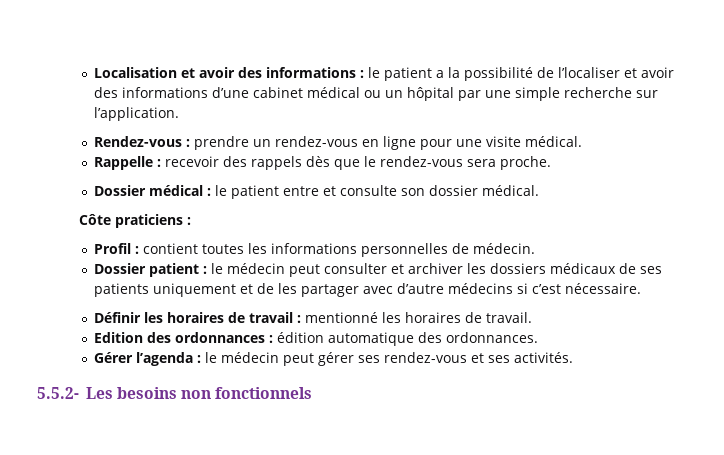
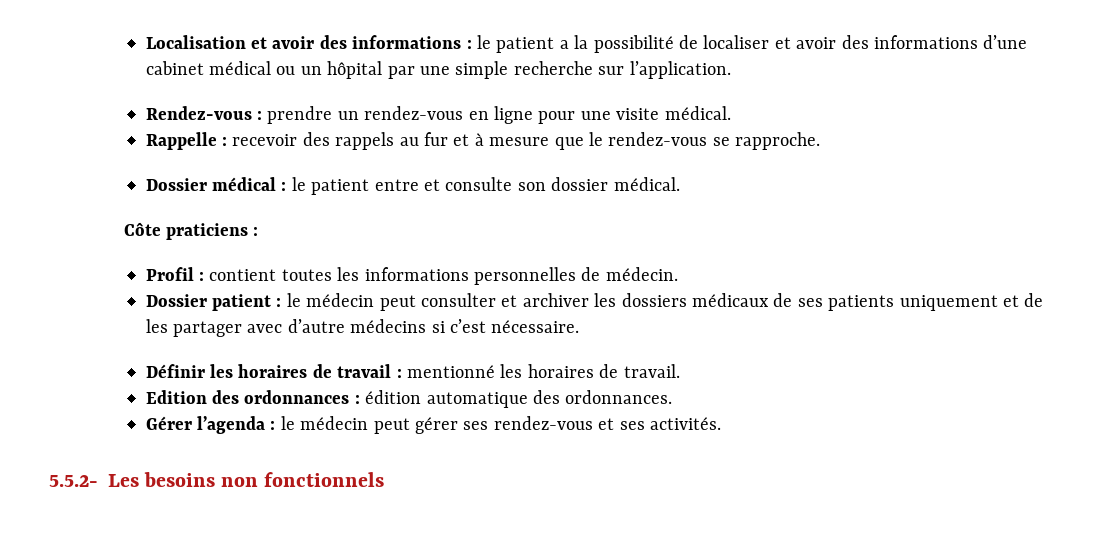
- Localisation et avoir des informations : le patient a la possibilité de l’localiser et avoir des informations d’une cabinet médical ou un hôpital par une simple recherche sur l’application.
+ Localisation et avoir des informations : le patient a la possibilité de localiser et avoir des informations d’une cabinet médical ou un hôpital par une simple recherche sur l’application.
- Rappelle : recevoir des rappels dès que le rendez-vous sera proche.
+ Rappelle : recevoir des rappels au fur et à mesure que le rendez-vous se rapproche.

